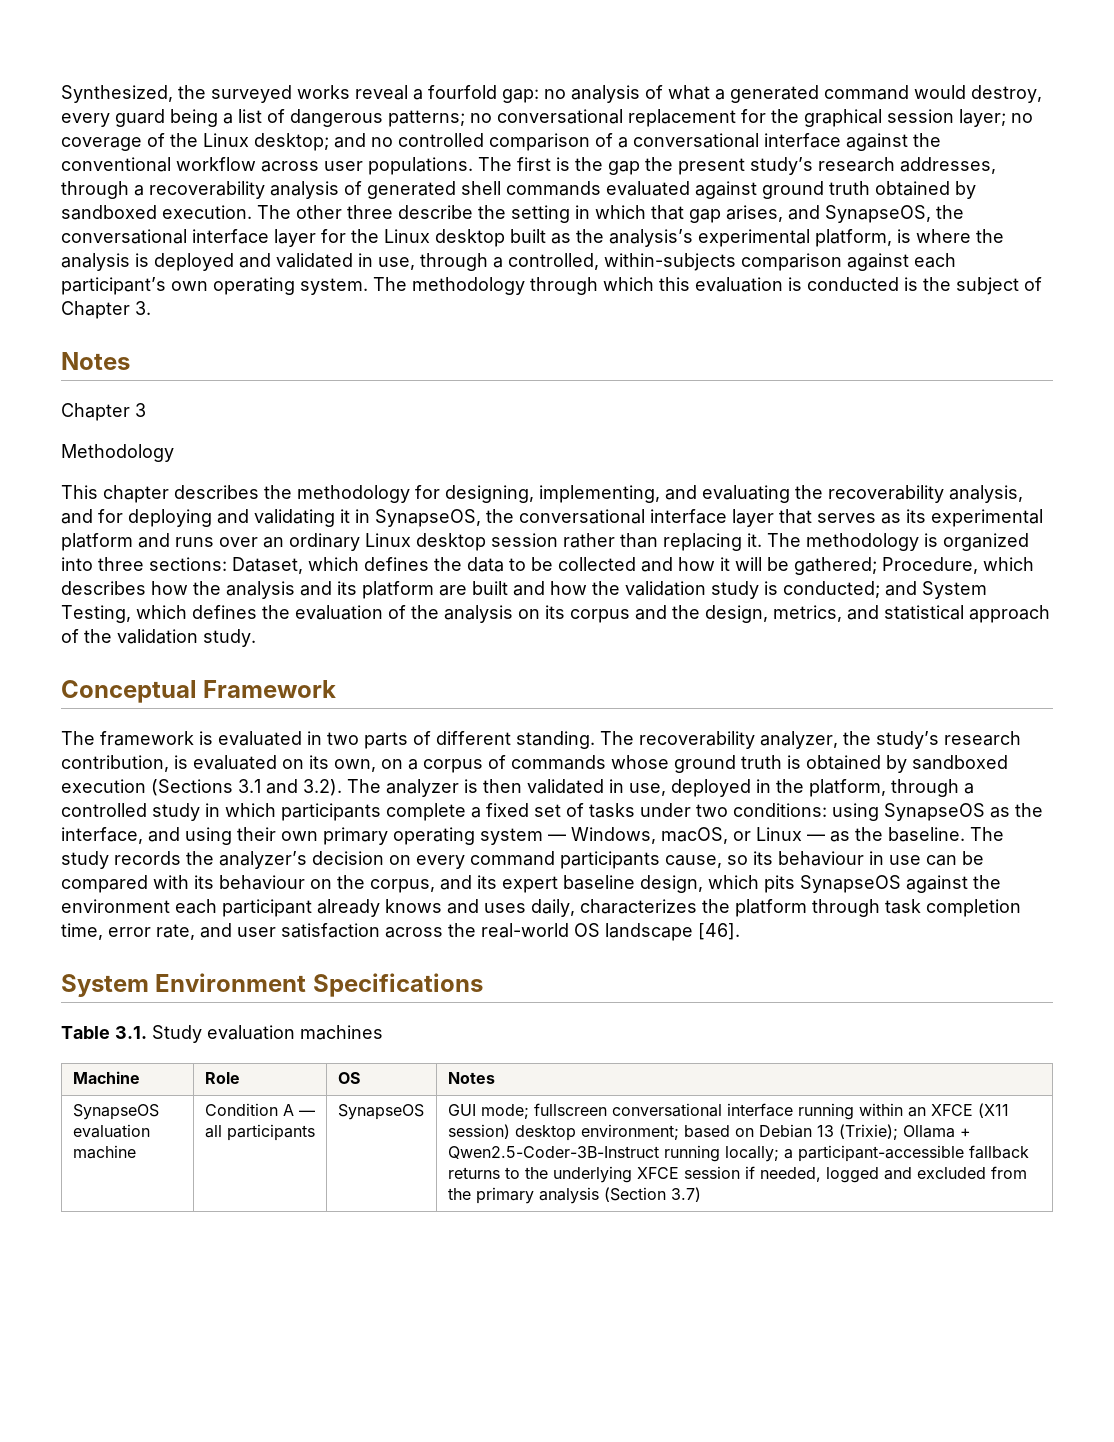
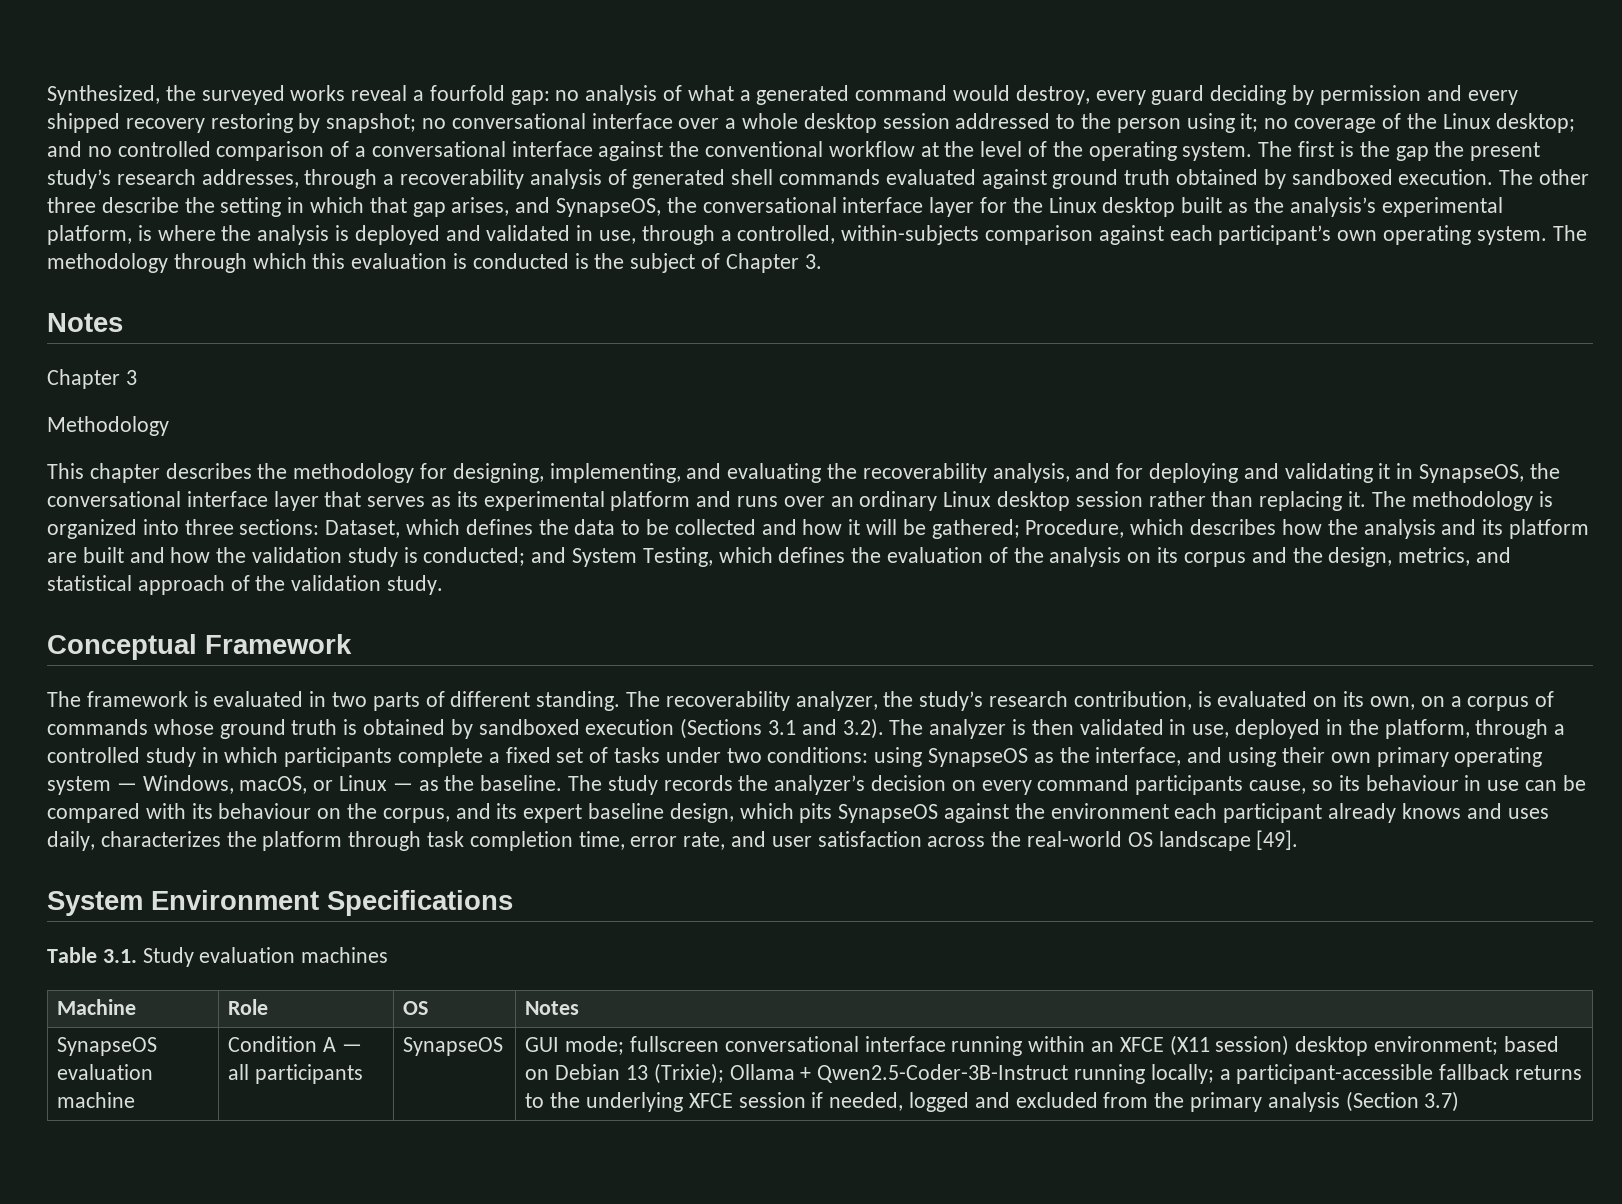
- Synthesized, the surveyed works reveal a fourfold gap: no analysis of what a generated command would destroy, every guard being a list of dangerous patterns; no conversational replacement for the graphical session layer; no coverage of the Linux desktop; and no controlled comparison of a conversational interface against the conventional workflow across user populations.
+ Synthesized, the surveyed works reveal a fourfold gap: no analysis of what a generated command would destroy, every guard deciding by permission and every shipped recovery restoring by snapshot; no conversational interface over a whole desktop session addressed to the person using it; no coverage of the Linux desktop; and no controlled comparison of a conversational interface against the conventional workflow at the level of the operating system.
- The study records the analyzer’s decision on every command participants cause, so its behaviour in use can be compared with its behaviour on the corpus, and its expert baseline design, which pits SynapseOS against the environment each participant already knows and uses daily, characterizes the platform through task completion time, error rate, and user satisfaction across the real-world OS landscape [46].
+ The study records the analyzer’s decision on every command participants cause, so its behaviour in use can be compared with its behaviour on the corpus, and its expert baseline design, which pits SynapseOS against the environment each participant already knows and uses daily, characterizes the platform through task completion time, error rate, and user satisfaction across the real-world OS landscape [49].

